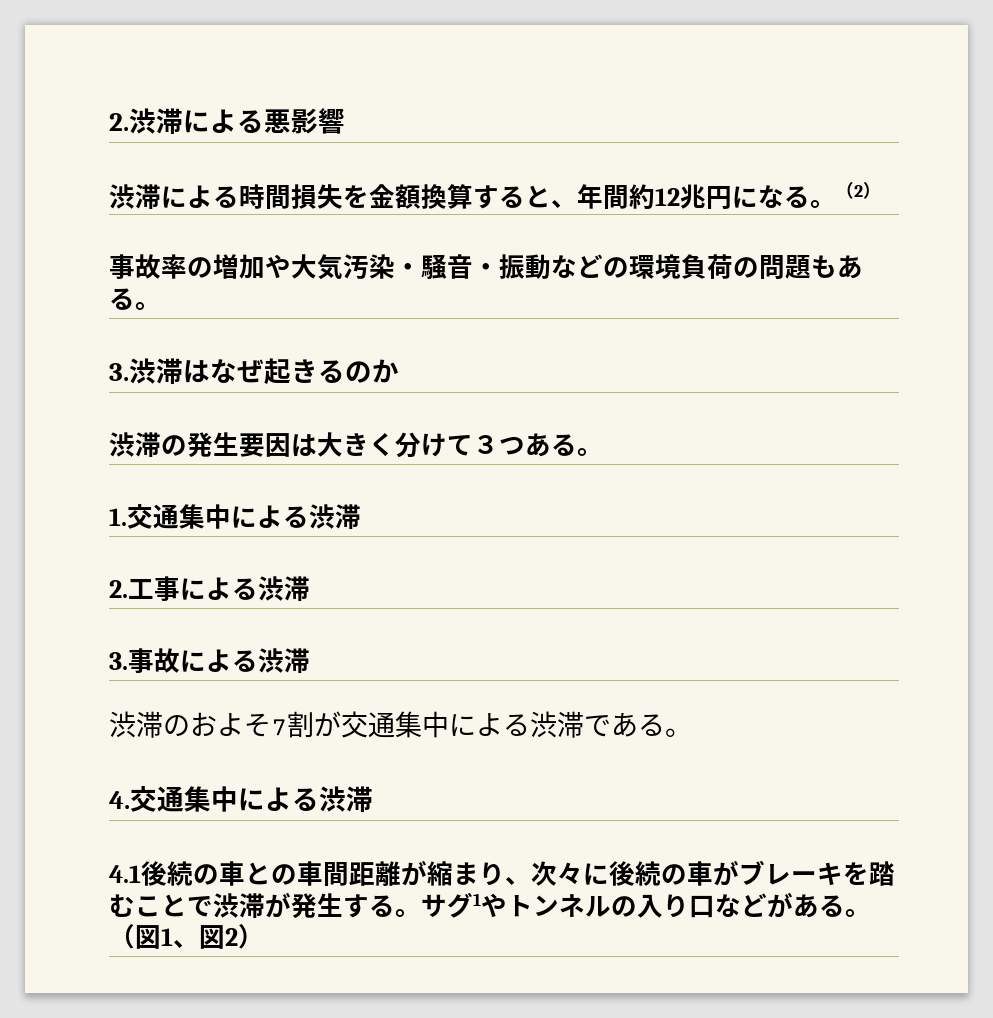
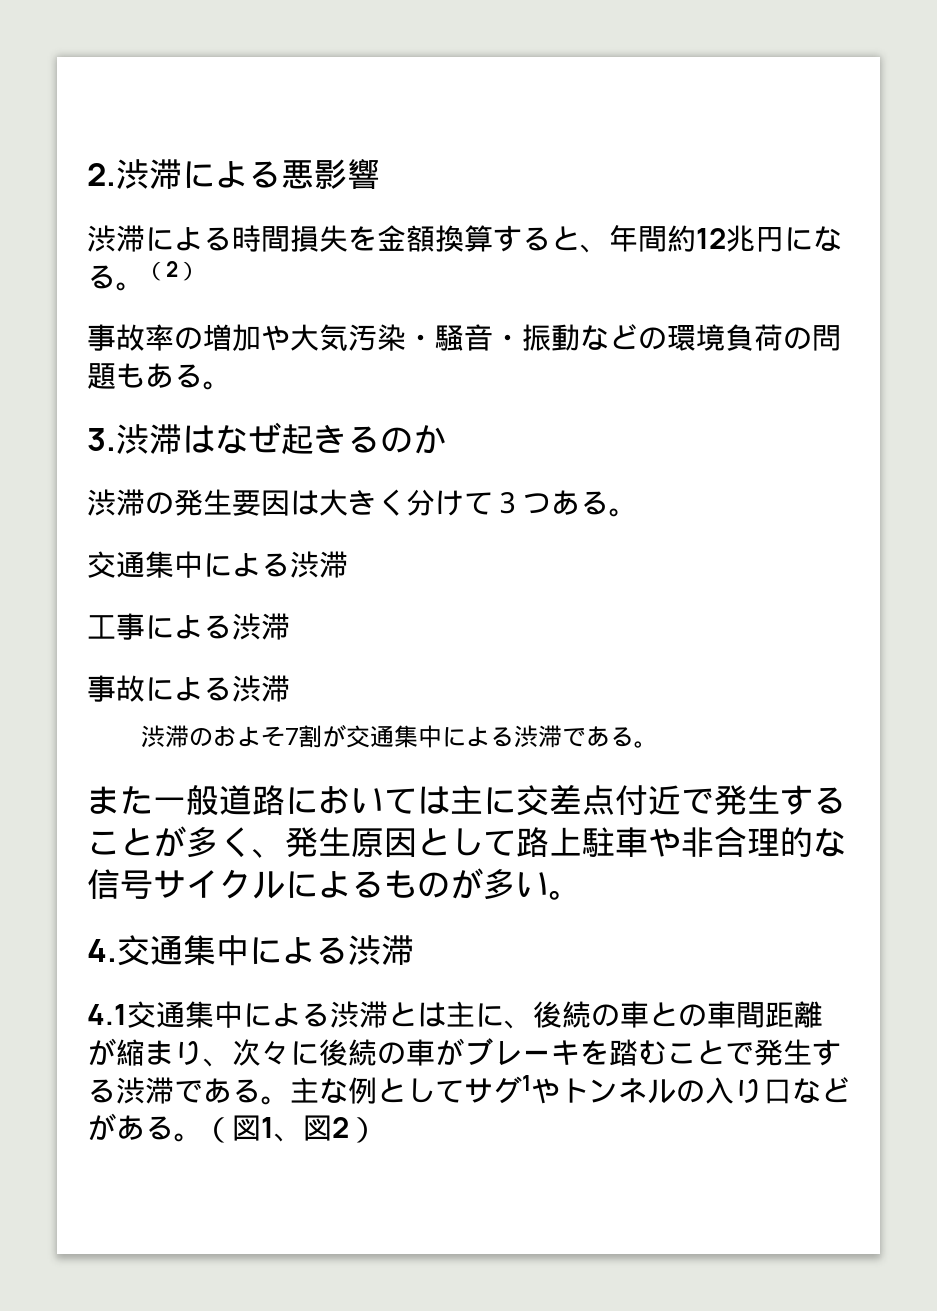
  渋滞の発生要因は大きく分けて３つある。
- 1.交通集中による渋滞
- 2.工事による渋滞
+ 交通集中による渋滞
+ 工事による渋滞
- 3.事故による渋滞
+ 事故による渋滞
+ また一般道路においては主に交差点付近で発生することが多く、発生原因として路上駐車や非合理的な信号サイクルによるものが多い。
- 4.1後続の車との車間距離が縮まり、次々に後続の車がブレーキを踏むことで渋滞が発生する。サグ1やトンネルの入り口などがある。
+ 4.1交通集中による渋滞とは主に、後続の車との車間距離が縮まり、次々に後続の車がブレーキを踏むことで発生する渋滞である。主な例としてサグ1やトンネルの入り口などがある。

